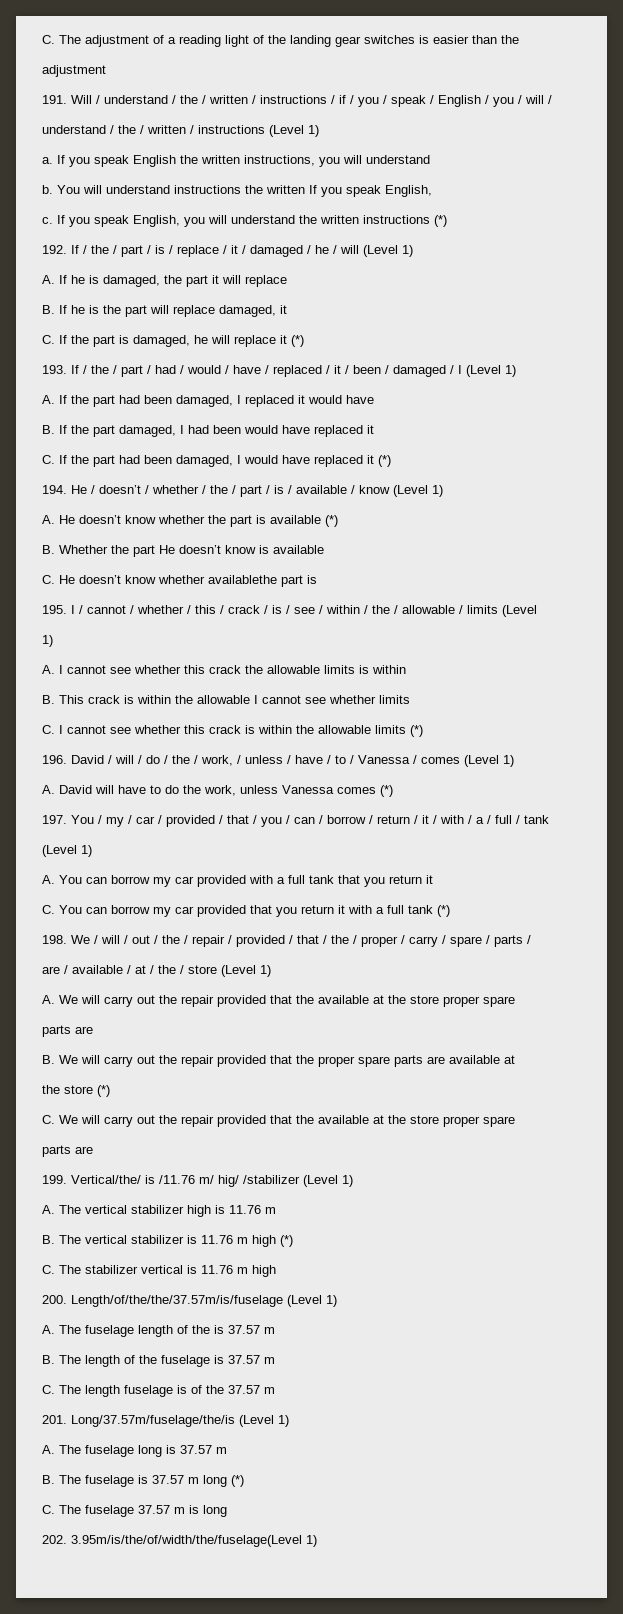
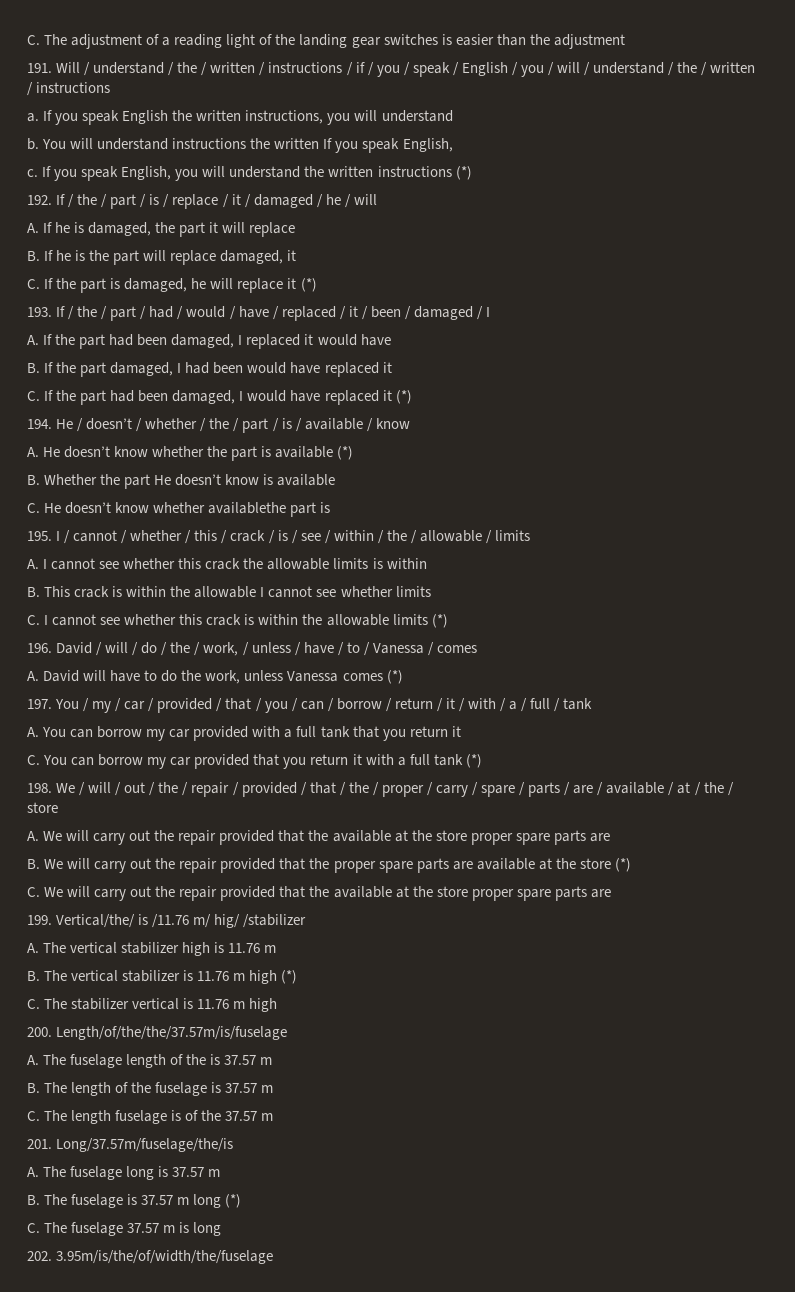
- C. The adjustment of a reading light of the landing gear switches is easier than the
- adjustment
+ C. The adjustment of a reading light of the landing gear switches is easier than the adjustment
- 191. Will / understand / the / written / instructions / if / you / speak / English / you / will /
- understand / the / written / instructions (Level 1)
+ 191. Will / understand / the / written / instructions / if / you / speak / English / you / will / understand / the / written / instructions
- 192. If / the / part / is / replace / it / damaged / he / will (Level 1)
+ 192. If / the / part / is / replace / it / damaged / he / will
- 193. If / the / part / had / would / have / replaced / it / been / damaged / I (Level 1)
+ 193. If / the / part / had / would / have / replaced / it / been / damaged / I
- 194. He / doesn’t / whether / the / part / is / available / know (Level 1)
+ 194. He / doesn’t / whether / the / part / is / available / know
- 195. I / cannot / whether / this / crack / is / see / within / the / allowable / limits (Level
- 1)
+ 195. I / cannot / whether / this / crack / is / see / within / the / allowable / limits
- 196. David / will / do / the / work, / unless / have / to / Vanessa / comes (Level 1)
+ 196. David / will / do / the / work, / unless / have / to / Vanessa / comes
  197. You / my / car / provided / that / you / can / borrow / return / it / with / a / full / tank
- (Level 1)
- 198. We / will / out / the / repair / provided / that / the / proper / carry / spare / parts /
- are / available / at / the / store (Level 1)
+ 198. We / will / out / the / repair / provided / that / the / proper / carry / spare / parts / are / available / at / the / store
- A. We will carry out the repair provided that the available at the store proper spare
- parts are
+ A. We will carry out the repair provided that the available at the store proper spare parts are
- B. We will carry out the repair provided that the proper spare parts are available at
- the store (*)
+ B. We will carry out the repair provided that the proper spare parts are available at the store (*)
- C. We will carry out the repair provided that the available at the store proper spare
- parts are
+ C. We will carry out the repair provided that the available at the store proper spare parts are
- 199. Vertical/the/ is /11.76 m/ hig/ /stabilizer (Level 1)
+ 199. Vertical/the/ is /11.76 m/ hig/ /stabilizer
- 200. Length/of/the/the/37.57m/is/fuselage (Level 1)
+ 200. Length/of/the/the/37.57m/is/fuselage
- 201. Long/37.57m/fuselage/the/is (Level 1)
+ 201. Long/37.57m/fuselage/the/is
- 202. 3.95m/is/the/of/width/the/fuselage(Level 1)
+ 202. 3.95m/is/the/of/width/the/fuselage

